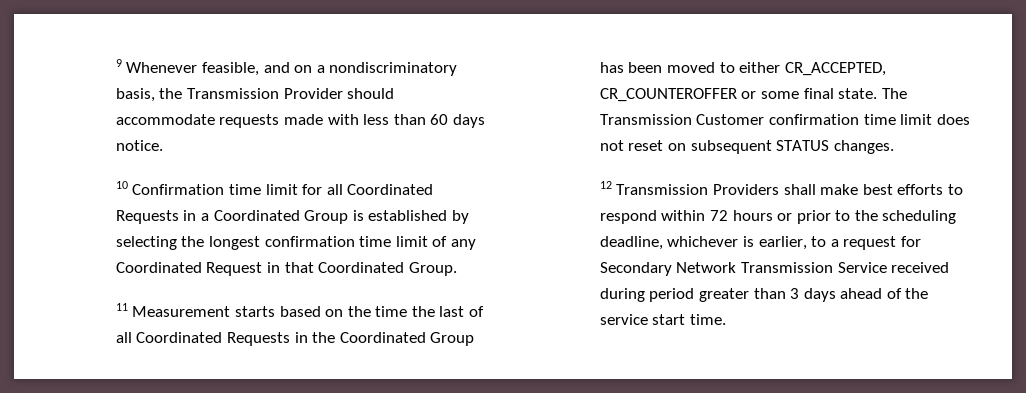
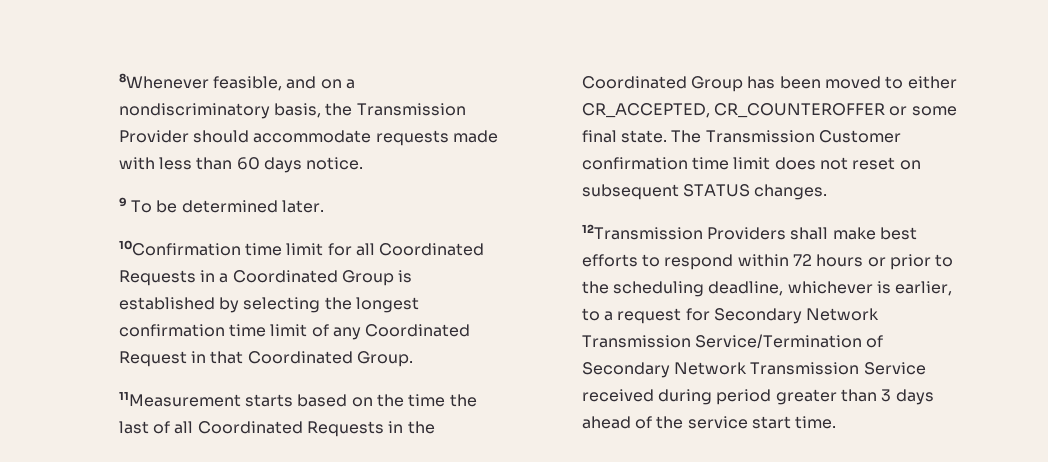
- 9 Whenever feasible, and on a nondiscriminatory basis, the Transmission Provider should accommodate requests made with less than 60 days notice.
+ 8Whenever feasible, and on a nondiscriminatory basis, the Transmission Provider should accommodate requests made with less than 60 days notice.
- 10 Confirmation time limit for all Coordinated Requests in a Coordinated Group is established by selecting the longest confirmation time limit of any Coordinated Request in that Coordinated Group.
+ 9 To be determined later.
+ 10Confirmation time limit for all Coordinated Requests in a Coordinated Group is established by selecting the longest confirmation time limit of any Coordinated Request in that Coordinated Group.
- 11 Measurement starts based on the time the last of all Coordinated Requests in the Coordinated Group has been moved to either CR_ACCEPTED, CR_COUNTEROFFER or some final state.
+ 11Measurement starts based on the time the last of all Coordinated Requests in the Coordinated Group has been moved to either CR_ACCEPTED, CR_COUNTEROFFER or some final state.
- 12 Transmission Providers shall make best efforts to respond within 72 hours or prior to the scheduling deadline, whichever is earlier, to a request for Secondary Network Transmission Service received during period greater than 3 days ahead of the service start time.
+ 12Transmission Providers shall make best efforts to respond within 72 hours or prior to the scheduling deadline, whichever is earlier, to a request for Secondary Network Transmission Service/Termination of Secondary Network Transmission Service received during period greater than 3 days ahead of the service start time.

